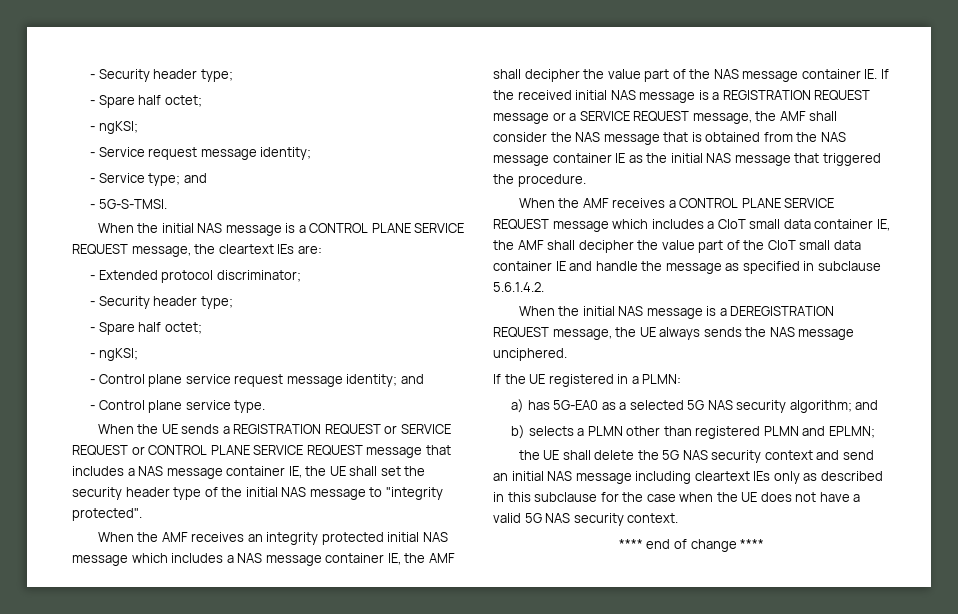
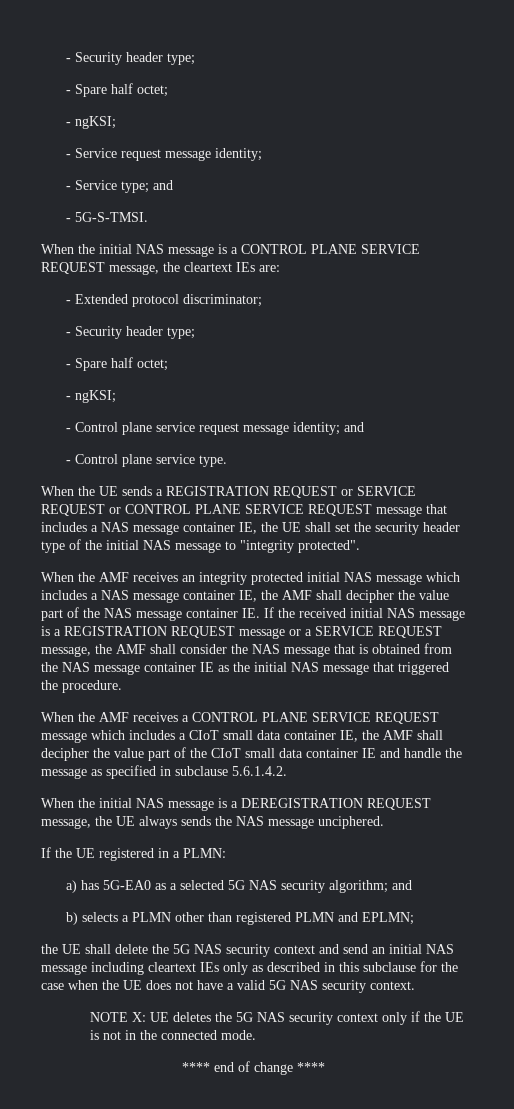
+ NOTE X: UE deletes the 5G NAS security context only if the UE is not in the connected mode.

